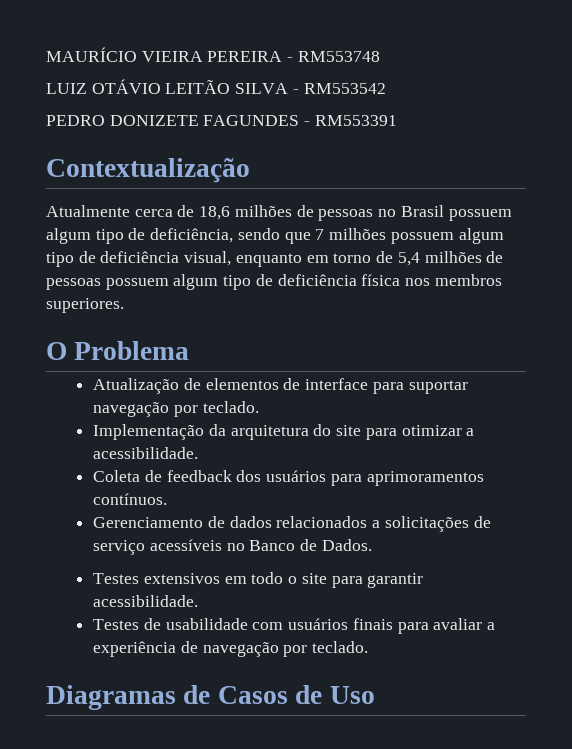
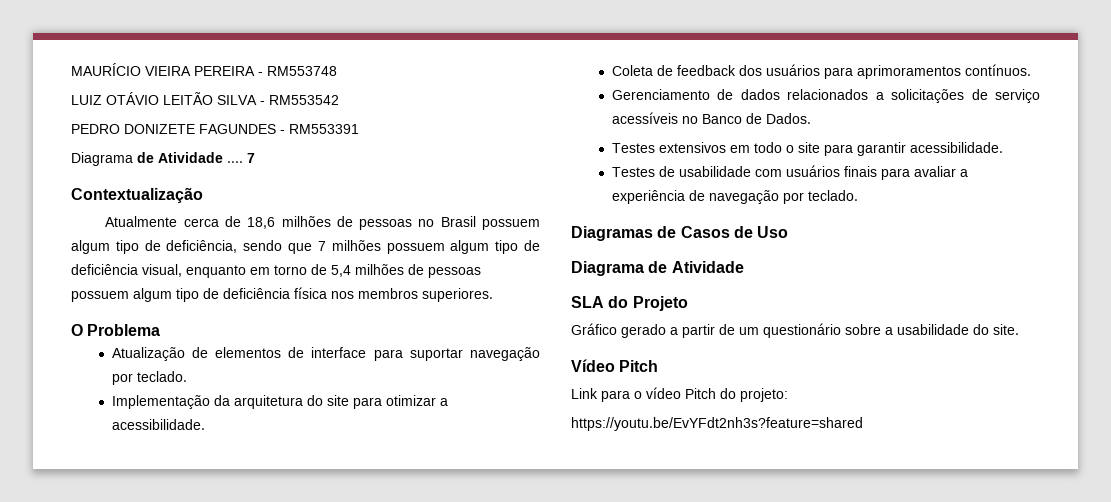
+ Diagrama de Atividade .... 7
  Diagramas de Casos de Uso
+ Diagrama de Atividade
+ SLA do Projeto
+ Gráfico gerado a partir de um questionário sobre a usabilidade do site.
+ Vídeo Pitch
+ Link para o vídeo Pitch do projeto:
+ https://youtu.be/EvYFdt2nh3s?feature=shared

